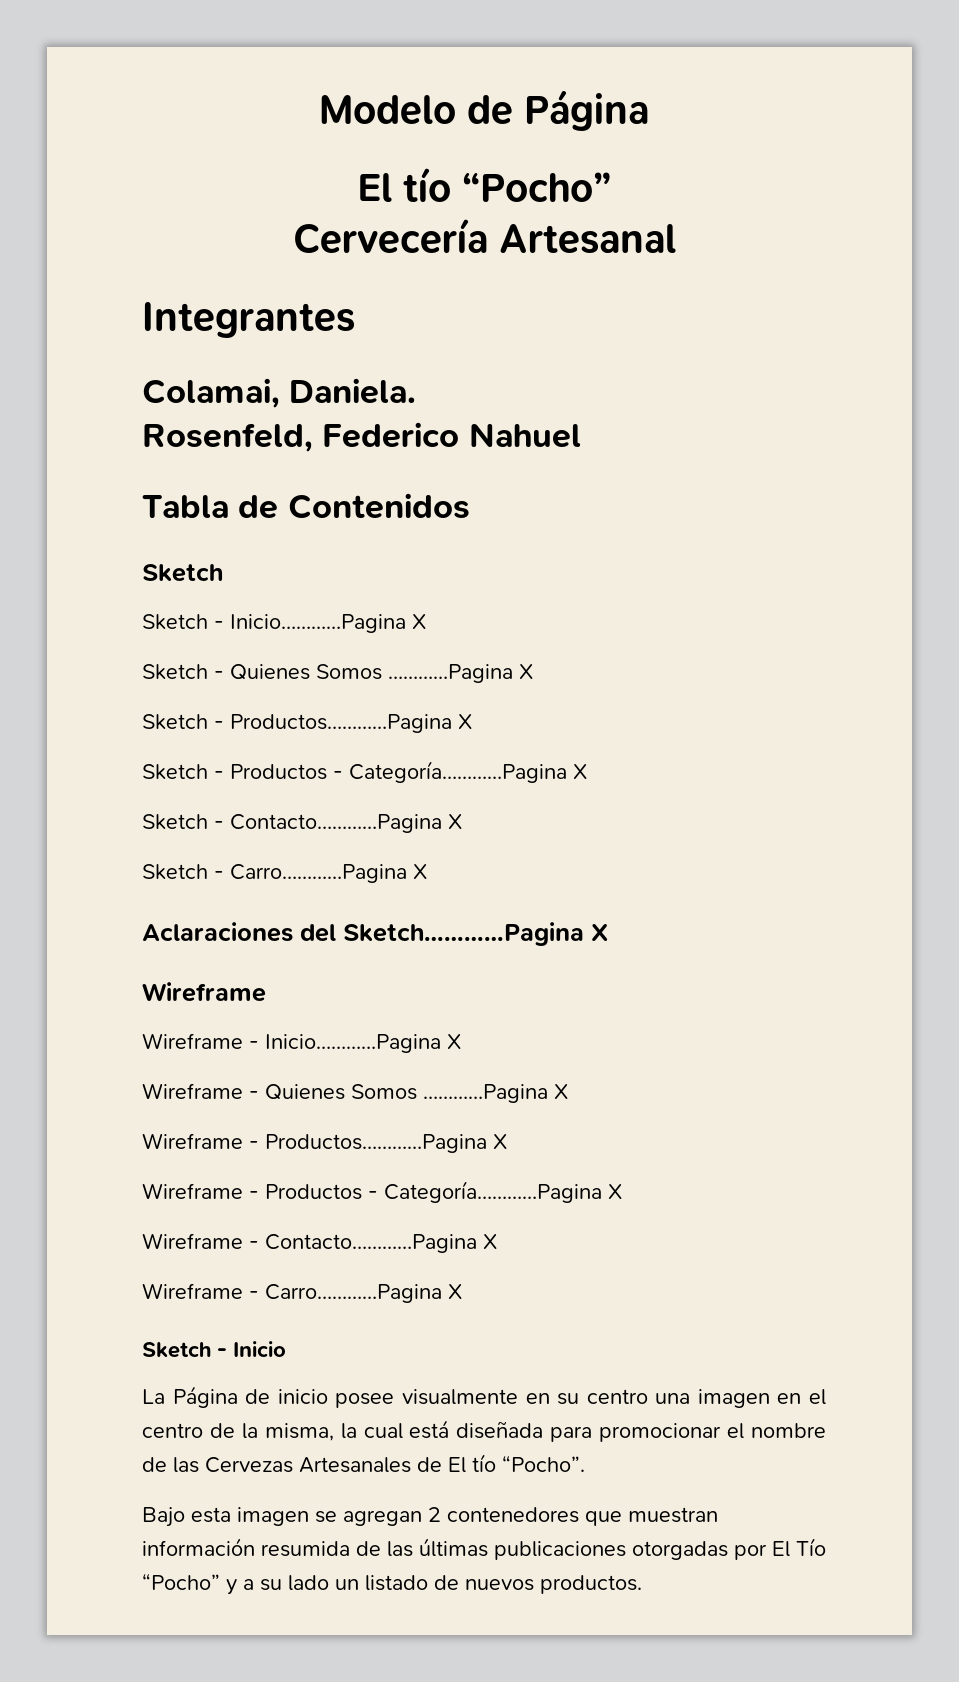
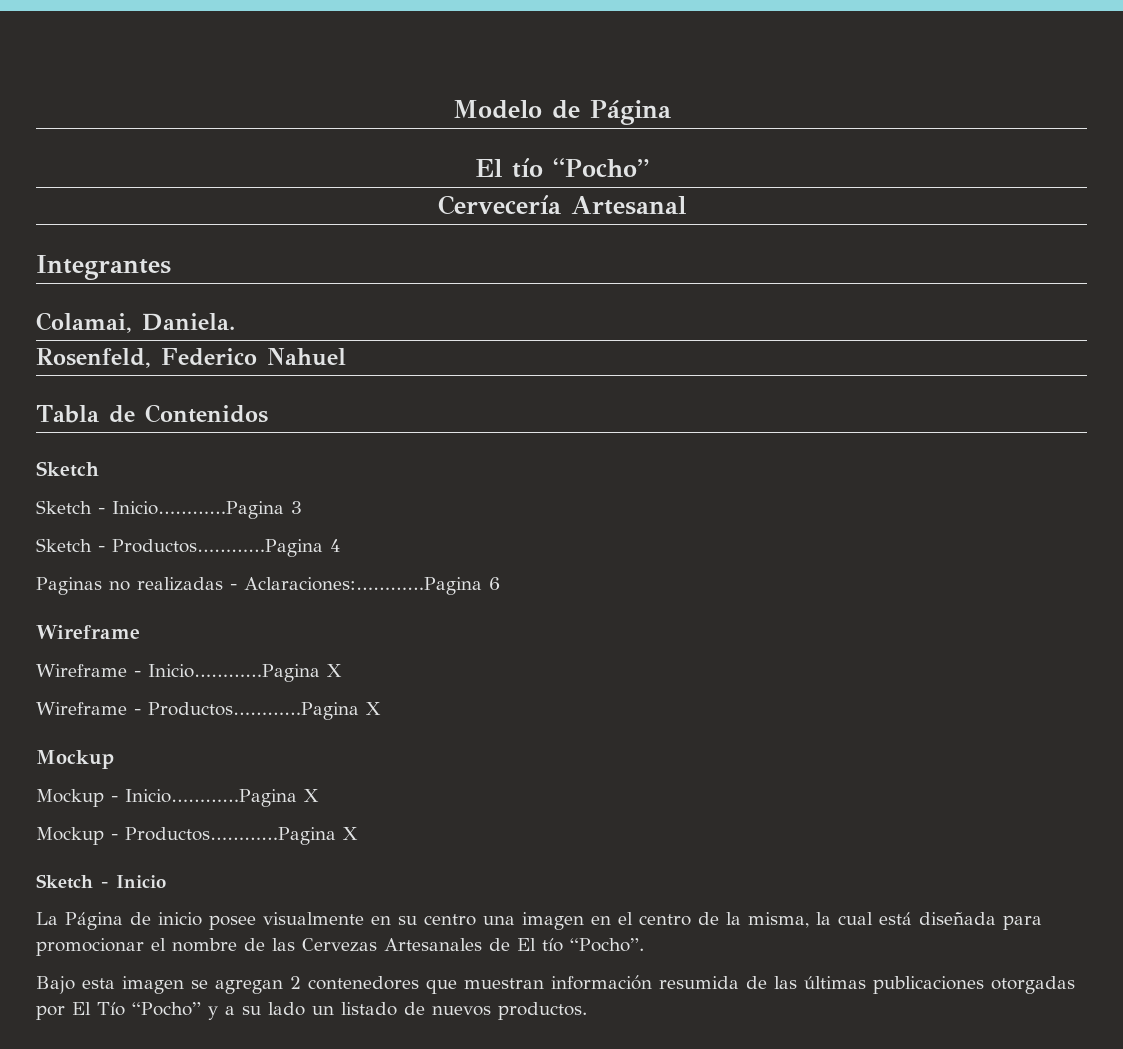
- Sketch - Inicio…………Pagina X
- Sketch - Quienes Somos …………Pagina X
- Sketch - Productos…………Pagina X
- Sketch - Productos - Categoría…………Pagina X
- Sketch - Contacto…………Pagina X
- Sketch - Carro…………Pagina X
- Aclaraciones del Sketch…………Pagina X
+ Sketch - Inicio…………Pagina 3
+ Sketch - Productos…………Pagina 4
+ Paginas no realizadas - Aclaraciones:…………Pagina 6
- Wireframe - Quienes Somos …………Pagina X
  Wireframe - Productos…………Pagina X
- Wireframe - Productos - Categoría…………Pagina X
- Wireframe - Contacto…………Pagina X
- Wireframe - Carro…………Pagina X
+ Mockup
+ Mockup - Inicio…………Pagina X
+ Mockup - Productos…………Pagina X

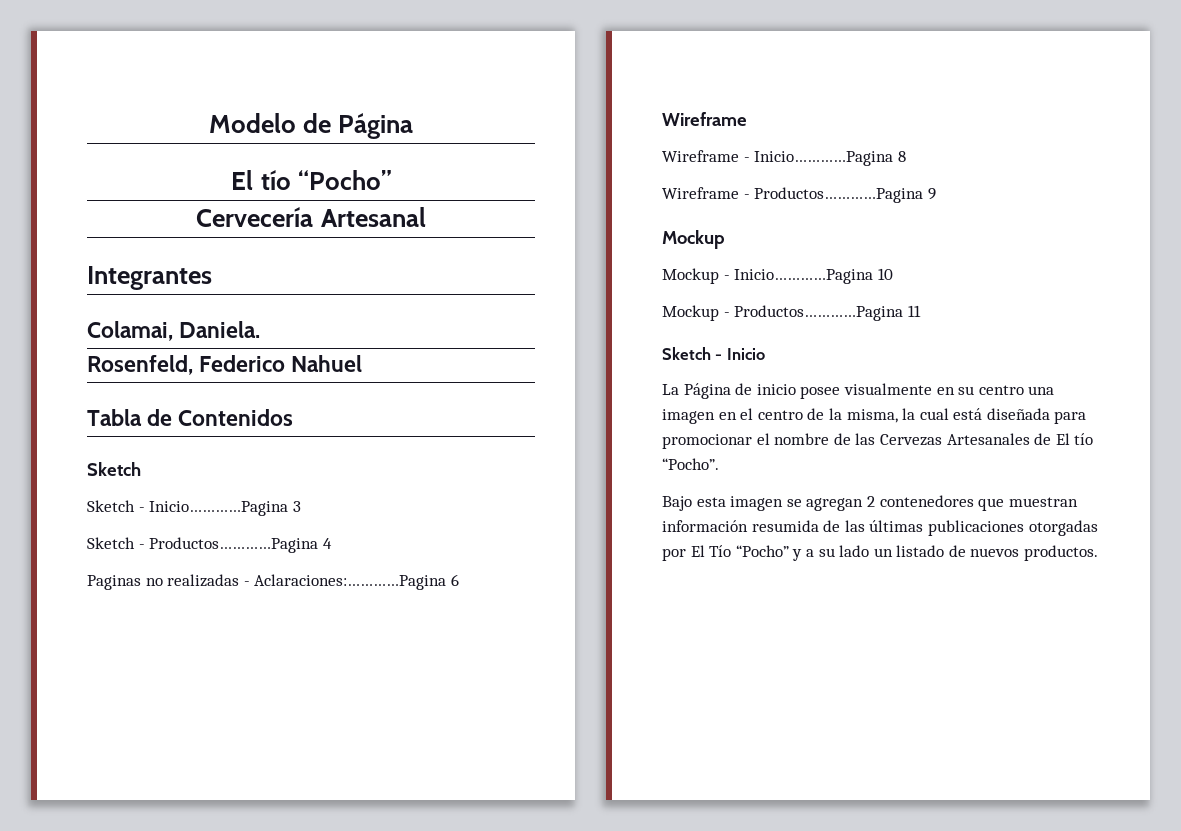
- Wireframe - Inicio…………Pagina X
+ Wireframe - Inicio…………Pagina 8
- Wireframe - Productos…………Pagina X
+ Wireframe - Productos…………Pagina 9
- Mockup - Inicio…………Pagina X
+ Mockup - Inicio…………Pagina 10
- Mockup - Productos…………Pagina X
+ Mockup - Productos…………Pagina 11

